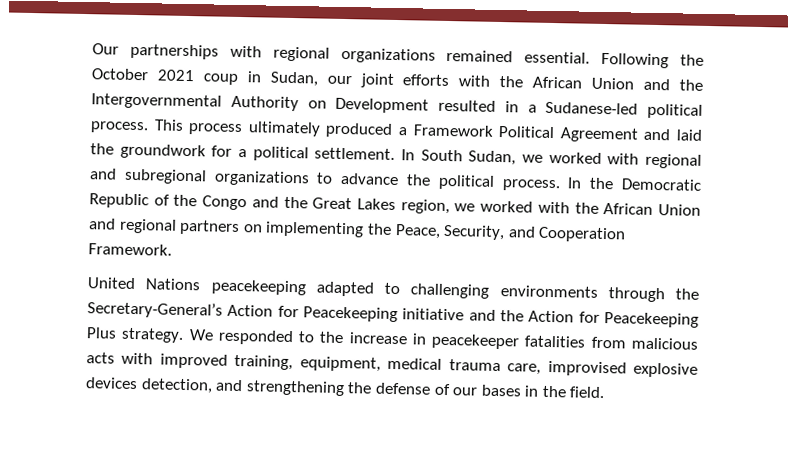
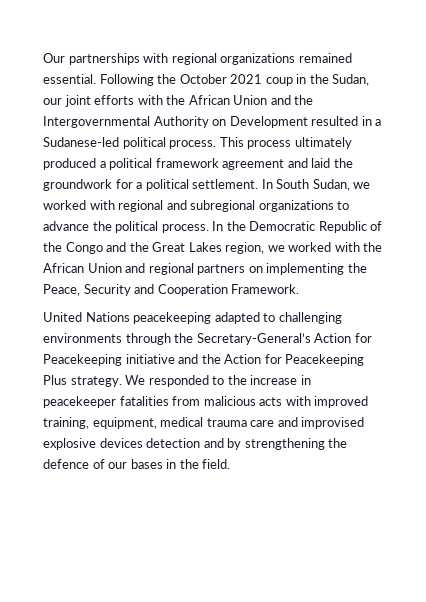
- Following the October 2021 coup in Sudan, our joint efforts with the African Union and the Intergovernmental Authority on Development resulted in a Sudanese-led political process.
+ Following the October 2021 coup in the Sudan, our joint efforts with the African Union and the Intergovernmental Authority on Development resulted in a Sudanese-led political process.
- This process ultimately produced a Framework Political Agreement and laid the groundwork for a political settlement.
+ This process ultimately produced a political framework agreement and laid the groundwork for a political settlement.
- In the Democratic Republic of the Congo and the Great Lakes region, we worked with the African Union and regional partners on implementing the Peace, Security, and Cooperation Framework.
+ In the Democratic Republic of the Congo and the Great Lakes region, we worked with the African Union and regional partners on implementing the Peace, Security and Cooperation Framework.
- We responded to the increase in peacekeeper fatalities from malicious acts with improved training, equipment, medical trauma care, improvised explosive devices detection, and strengthening the defense of our bases in the field.
+ We responded to the increase in peacekeeper fatalities from malicious acts with improved training, equipment, medical trauma care and improvised explosive devices detection and by strengthening the defence of our bases in the field.

